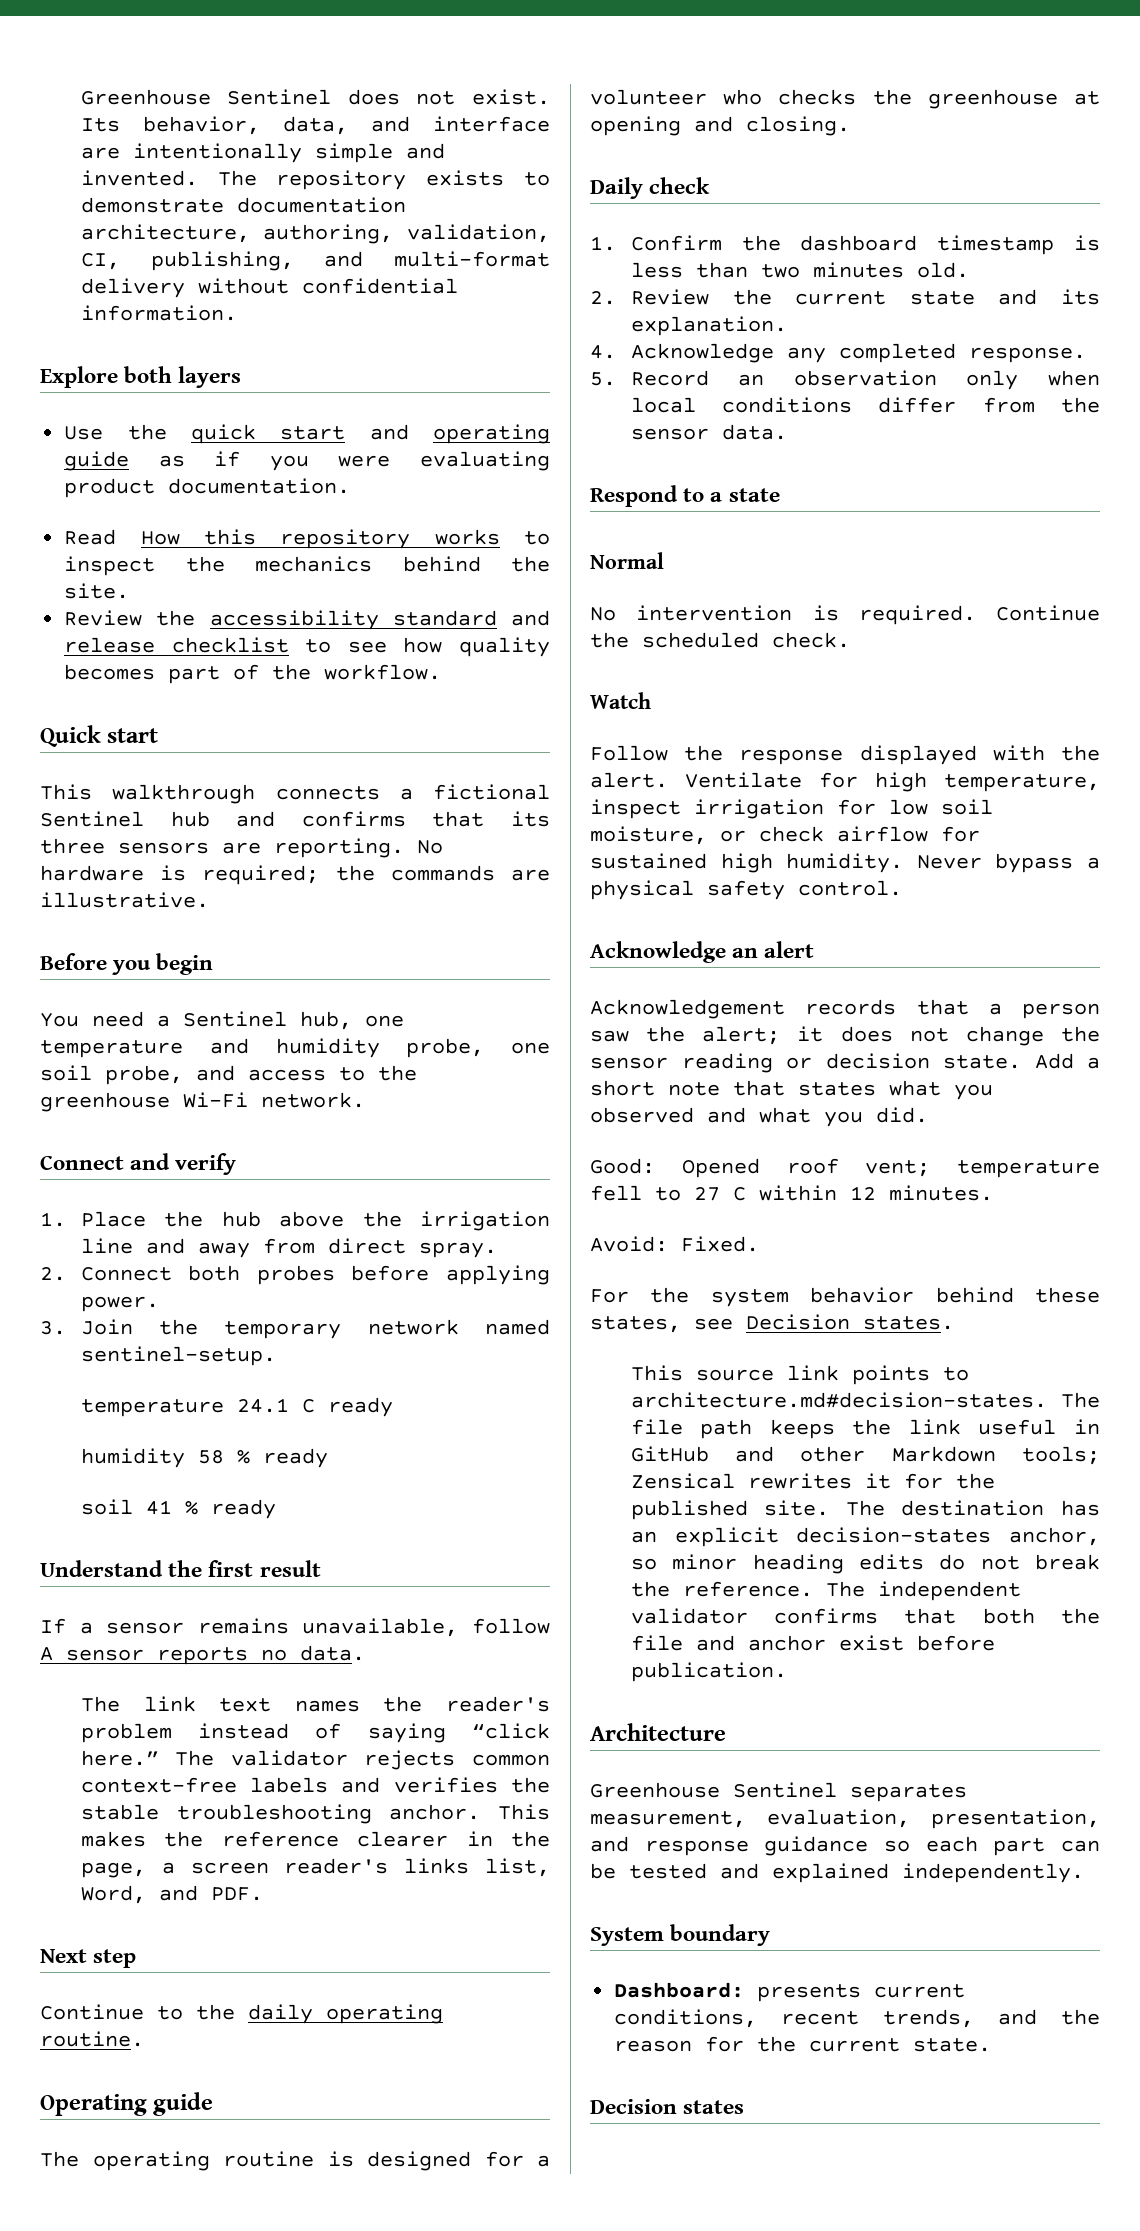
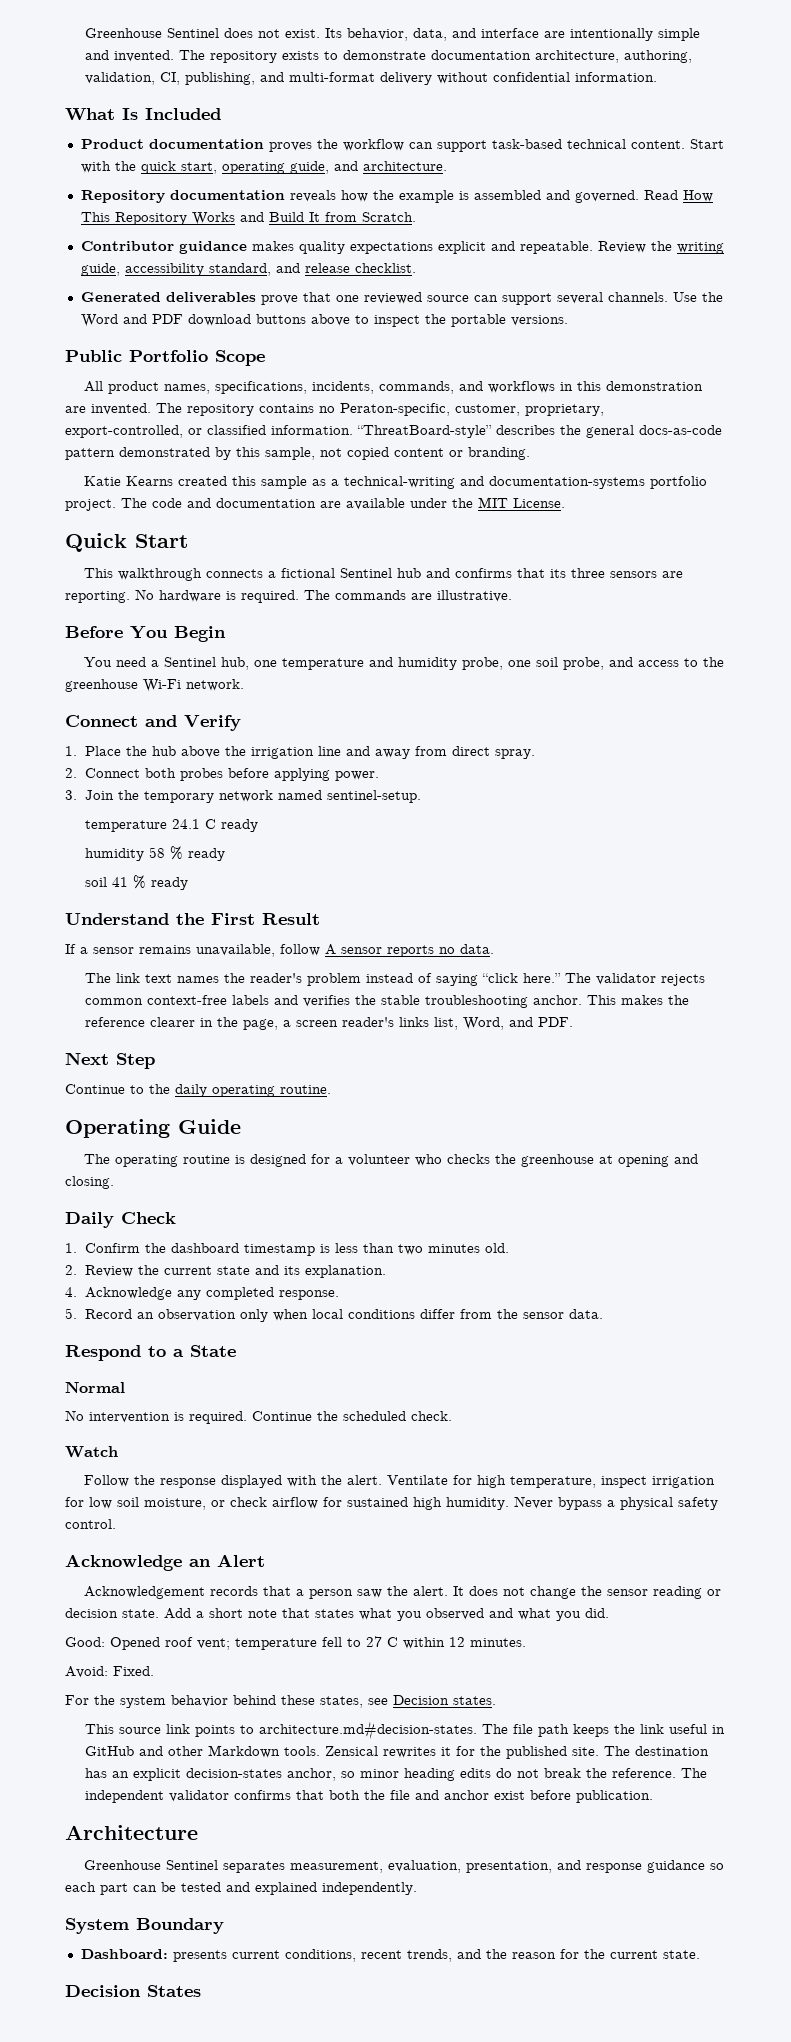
- Explore both layers
- Use the quick start and operating guide as if you were evaluating product documentation.
- Read How this repository works to inspect the mechanics behind the site.
- Review the accessibility standard and release checklist to see how quality becomes part of the workflow.
+ What Is Included
+ Product documentation proves the workflow can support task-based technical content. Start with the quick start, operating guide, and architecture.
+ Repository documentation reveals how the example is assembled and governed. Read How This Repository Works and Build It from Scratch.
+ Contributor guidance makes quality expectations explicit and repeatable. Review the writing guide, accessibility standard, and release checklist.
+ Generated deliverables prove that one reviewed source can support several channels. Use the Word and PDF download buttons above to inspect the portable versions.
+ Public Portfolio Scope
+ All product names, specifications, incidents, commands, and workflows in this demonstration are invented. The repository contains no Peraton-specific, customer, proprietary, export-controlled, or classified information. “ThreatBoard-style” describes the general docs-as-code pattern demonstrated by this sample, not copied content or branding.
+ Katie Kearns created this sample as a technical-writing and documentation-systems portfolio project. The code and documentation are available under the MIT License.
- Quick start
+ Quick Start
- No hardware is required; the commands are illustrative.
+ No hardware is required. The commands are illustrative.
- Before you begin
+ Before You Begin
- Connect and verify
+ Connect and Verify
- Understand the first result
+ Understand the First Result
- Next step
+ Next Step
- Operating guide
+ Operating Guide
- Daily check
+ Daily Check
- Respond to a state
+ Respond to a State
- Acknowledge an alert
+ Acknowledge an Alert
- Acknowledgement records that a person saw the alert; it does not change the sensor reading or decision state.
+ Acknowledgement records that a person saw the alert. It does not change the sensor reading or decision state.
- This source link points to architecture.md#decision-states. The file path keeps the link useful in GitHub and other Markdown tools; Zensical rewrites it for the published site.
+ This source link points to architecture.md#decision-states. The file path keeps the link useful in GitHub and other Markdown tools. Zensical rewrites it for the published site.
- System boundary
+ System Boundary
- Decision states
+ Decision States

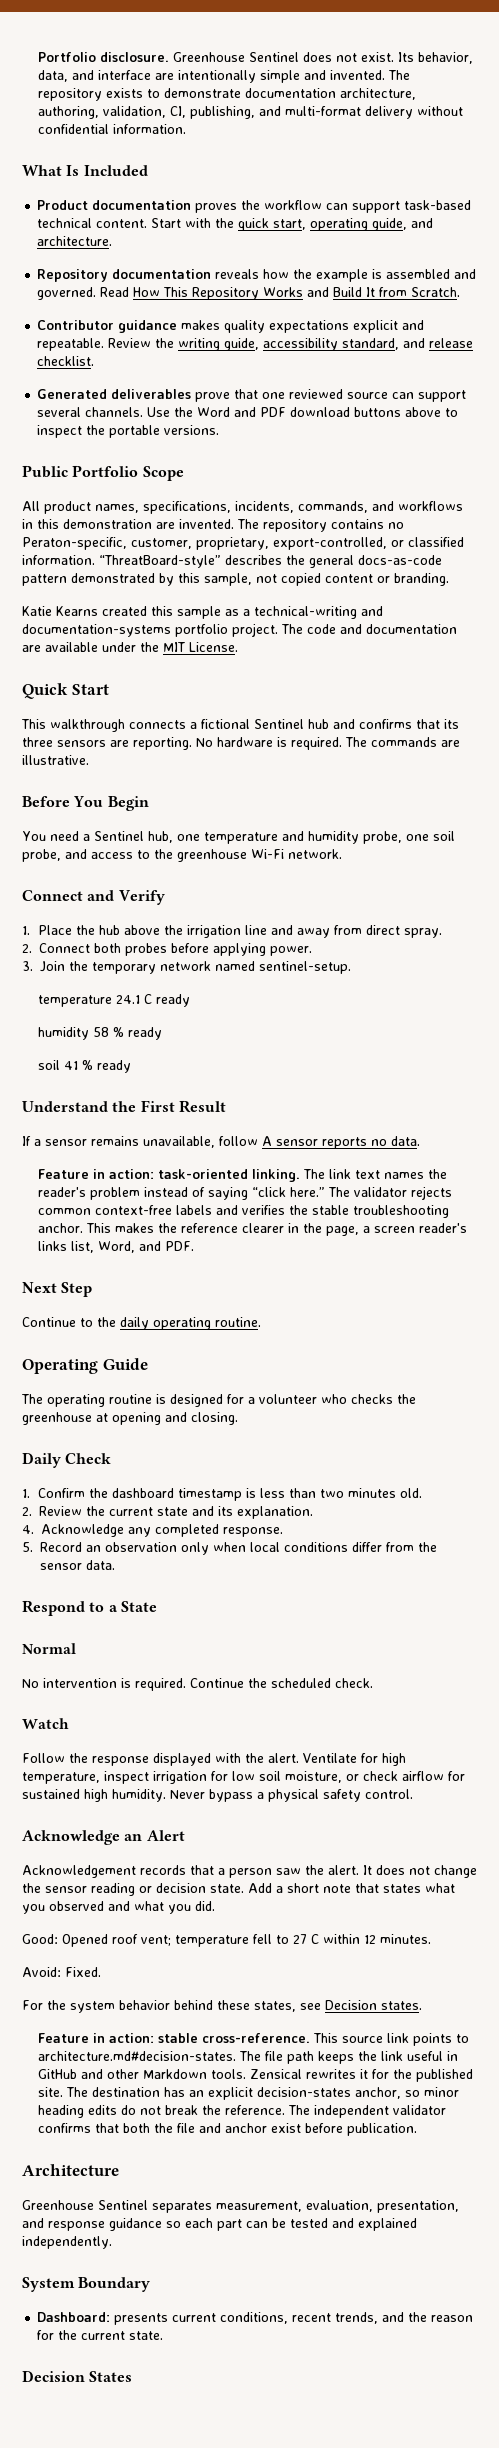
+ Portfolio disclosure.
+ Feature in action: task-oriented linking.
+ Feature in action: stable cross-reference.

